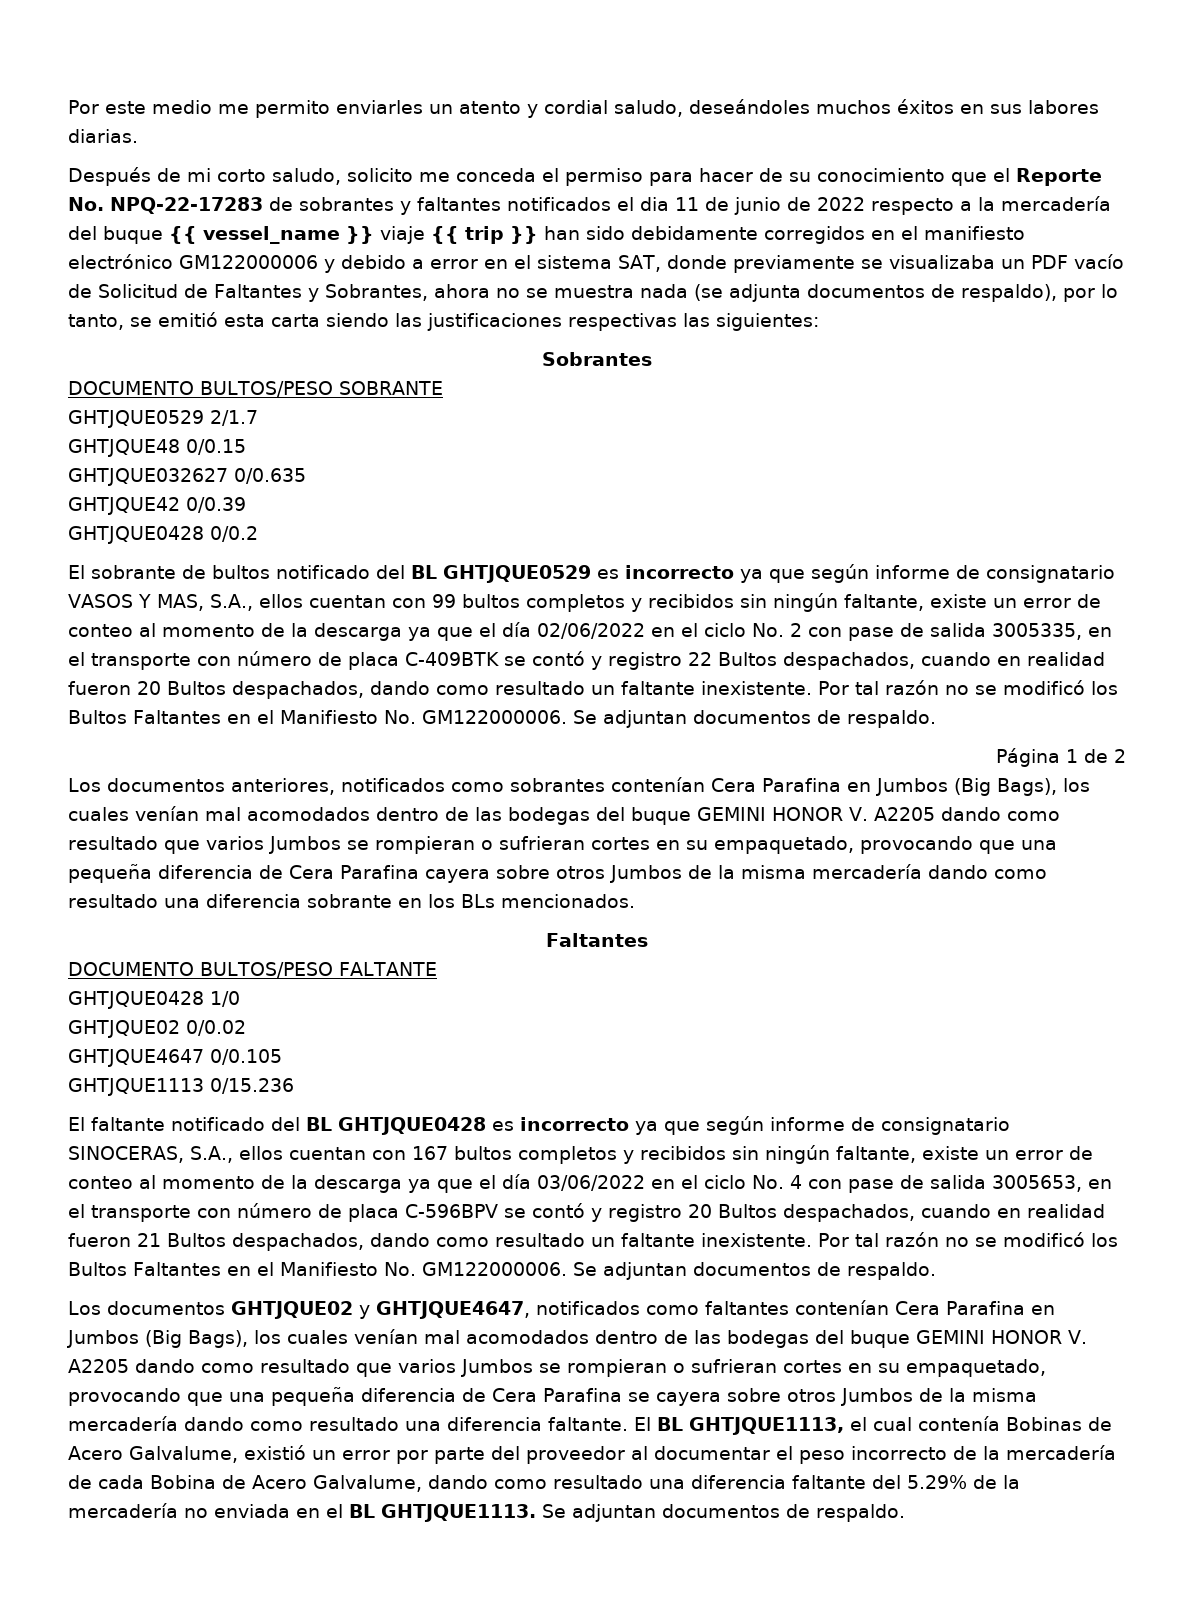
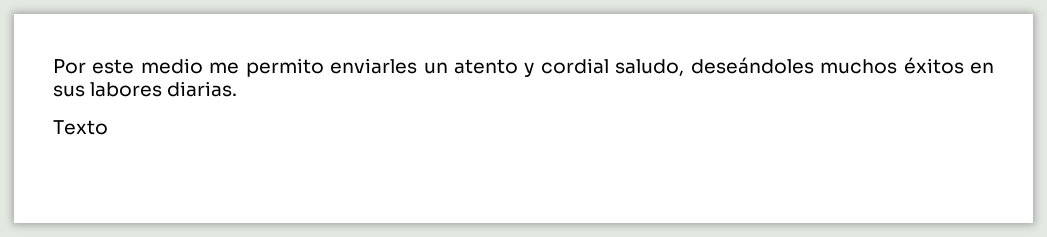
- Después de mi corto saludo, solicito me conceda el permiso para hacer de su conocimiento que el Reporte No. NPQ-22-17283 de sobrantes y faltantes notificados el dia 11 de junio de 2022 respecto a la mercadería del buque {{ vessel_name }} viaje {{ trip }} han sido debidamente corregidos en el manifiesto electrónico GM122000006 y debido a error en el sistema SAT, donde previamente se visualizaba un PDF vacío de Solicitud de Faltantes y Sobrantes, ahora no se muestra nada (se adjunta documentos de respaldo), por lo tanto, se emitió esta carta siendo las justificaciones respectivas las siguientes:
- Sobrantes
- DOCUMENTO BULTOS/PESO SOBRANTE
- GHTJQUE0529 2/1.7
- GHTJQUE48 0/0.15
- GHTJQUE032627 0/0.635
- GHTJQUE42 0/0.39
- GHTJQUE0428 0/0.2
- El sobrante de bultos notificado del BL GHTJQUE0529 es incorrecto ya que según informe de consignatario VASOS Y MAS, S.A., ellos cuentan con 99 bultos completos y recibidos sin ningún faltante, existe un error de conteo al momento de la descarga ya que el día 02/06/2022 en el ciclo No. 2 con pase de salida 3005335, en el transporte con número de placa C-409BTK se contó y registro 22 Bultos despachados, cuando en realidad fueron 20 Bultos despachados, dando como resultado un faltante inexistente. Por tal razón no se modificó los Bultos Faltantes en el Manifiesto No. GM122000006. Se adjuntan documentos de respaldo.
- Página 1 de 2
- Los documentos anteriores, notificados como sobrantes contenían Cera Parafina en Jumbos (Big Bags), los cuales venían mal acomodados dentro de las bodegas del buque GEMINI HONOR V. A2205 dando como resultado que varios Jumbos se rompieran o sufrieran cortes en su empaquetado, provocando que una pequeña diferencia de Cera Parafina cayera sobre otros Jumbos de la misma mercadería dando como resultado una diferencia sobrante en los BLs mencionados.
- Faltantes
- DOCUMENTO BULTOS/PESO FALTANTE
- GHTJQUE0428 1/0
- GHTJQUE02 0/0.02
- GHTJQUE4647 0/0.105
- GHTJQUE1113 0/15.236
- El faltante notificado del BL GHTJQUE0428 es incorrecto ya que según informe de consignatario SINOCERAS, S.A., ellos cuentan con 167 bultos completos y recibidos sin ningún faltante, existe un error de conteo al momento de la descarga ya que el día 03/06/2022 en el ciclo No. 4 con pase de salida 3005653, en el transporte con número de placa C-596BPV se contó y registro 20 Bultos despachados, cuando en realidad fueron 21 Bultos despachados, dando como resultado un faltante inexistente. Por tal razón no se modificó los Bultos Faltantes en el Manifiesto No. GM122000006. Se adjuntan documentos de respaldo.
- Los documentos GHTJQUE02 y GHTJQUE4647, notificados como faltantes contenían Cera Parafina en Jumbos (Big Bags), los cuales venían mal acomodados dentro de las bodegas del buque GEMINI HONOR V. A2205 dando como resultado que varios Jumbos se rompieran o sufrieran cortes en su empaquetado, provocando que una pequeña diferencia de Cera Parafina se cayera sobre otros Jumbos de la misma mercadería dando como resultado una diferencia faltante. El BL GHTJQUE1113, el cual contenía Bobinas de Acero Galvalume, existió un error por parte del proveedor al documentar el peso incorrecto de la mercadería de cada Bobina de Acero Galvalume, dando como resultado una diferencia faltante del 5.29% de la mercadería no enviada en el BL GHTJQUE1113. Se adjuntan documentos de respaldo.
+ Texto

